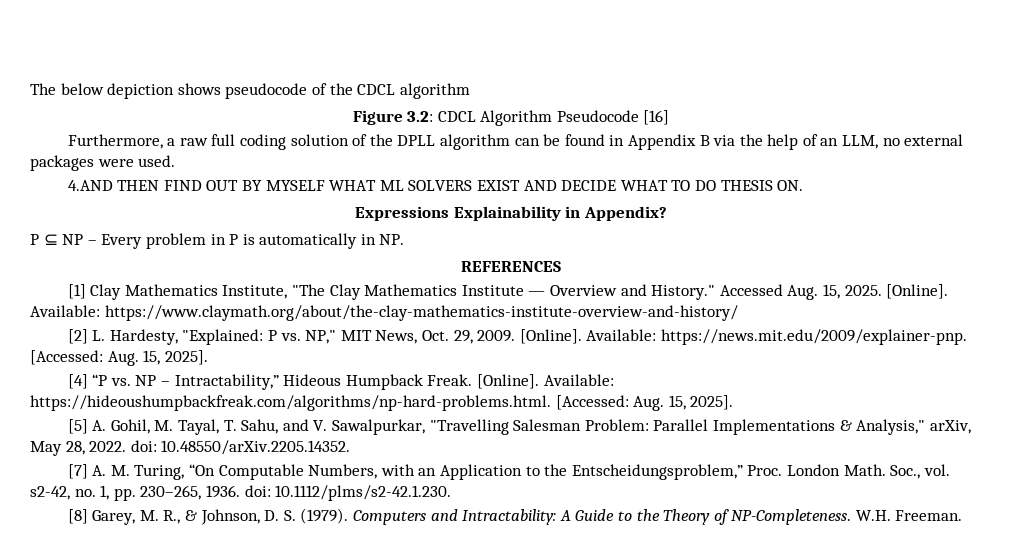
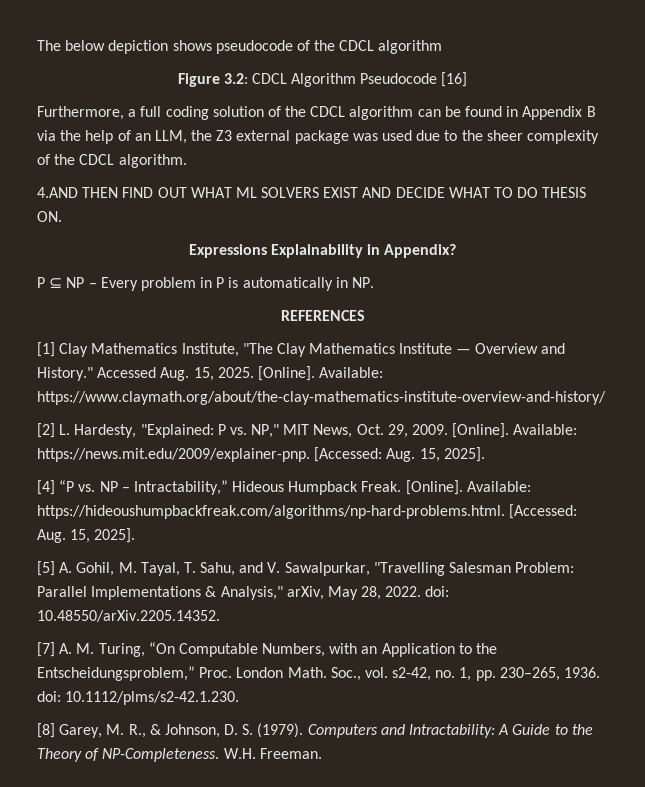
- Furthermore, a raw full coding solution of the DPLL algorithm can be found in Appendix B via the help of an LLM, no external packages were used.
+ Furthermore, a full coding solution of the CDCL algorithm can be found in Appendix B via the help of an LLM, the Z3 external package was used due to the sheer complexity of the CDCL algorithm.
- 4.AND THEN FIND OUT BY MYSELF WHAT ML SOLVERS EXIST AND DECIDE WHAT TO DO THESIS ON.
+ 4.AND THEN FIND OUT WHAT ML SOLVERS EXIST AND DECIDE WHAT TO DO THESIS ON.

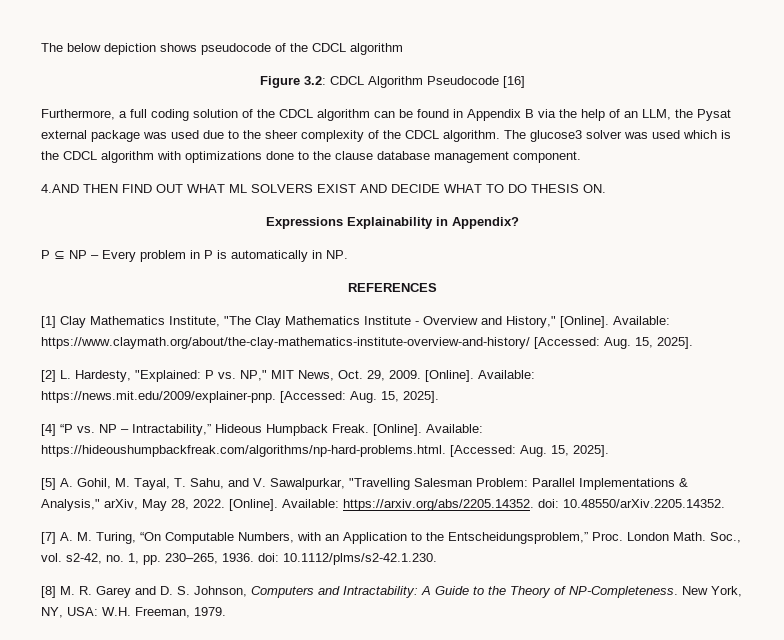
- Furthermore, a full coding solution of the CDCL algorithm can be found in Appendix B via the help of an LLM, the Z3 external package was used due to the sheer complexity of the CDCL algorithm.
+ Furthermore, a full coding solution of the CDCL algorithm can be found in Appendix B via the help of an LLM, the Pysat external package was used due to the sheer complexity of the CDCL algorithm. The glucose3 solver was used which is the CDCL algorithm with optimizations done to the clause database management component.
- [1] Clay Mathematics Institute, "The Clay Mathematics Institute — Overview and History." Accessed Aug. 15, 2025. [Online].
+ [1] Clay Mathematics Institute, "The Clay Mathematics Institute - Overview and History," [Online].
- Available: https://www.claymath.org/about/the-clay-mathematics-institute-overview-and-history/
+ Available: https://www.claymath.org/about/the-clay-mathematics-institute-overview-and-history/ [Accessed: Aug. 15, 2025].
- [5] A. Gohil, M. Tayal, T. Sahu, and V. Sawalpurkar, "Travelling Salesman Problem: Parallel Implementations & Analysis," arXiv, May 28, 2022. doi: 10.48550/arXiv.2205.14352.
+ [5] A. Gohil, M. Tayal, T. Sahu, and V. Sawalpurkar, "Travelling Salesman Problem: Parallel Implementations & Analysis," arXiv, May 28, 2022. [Online]. Available: https://arxiv.org/abs/2205.14352. doi: 10.48550/arXiv.2205.14352.
- [8] Garey, M. R., & Johnson, D. S. (1979). Computers and Intractability: A Guide to the Theory of NP-Completeness.
+ [8] M. R. Garey and D. S. Johnson, Computers and Intractability: A Guide to the Theory of NP-Completeness.
- W.H. Freeman.
+ New York, NY, USA: W.H. Freeman, 1979.

